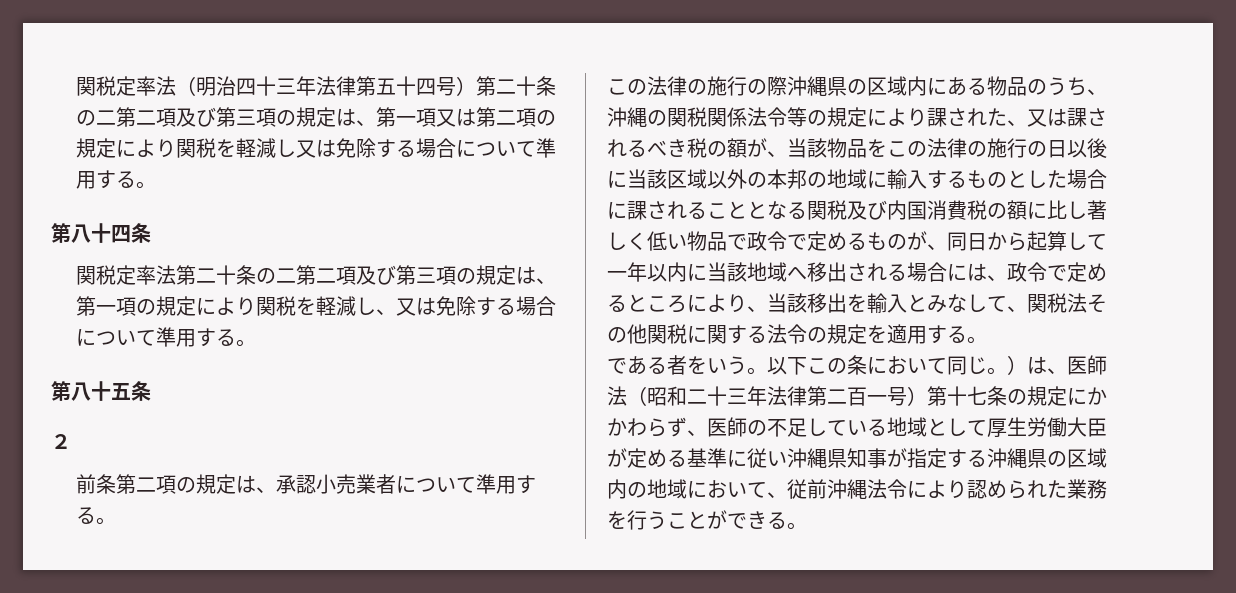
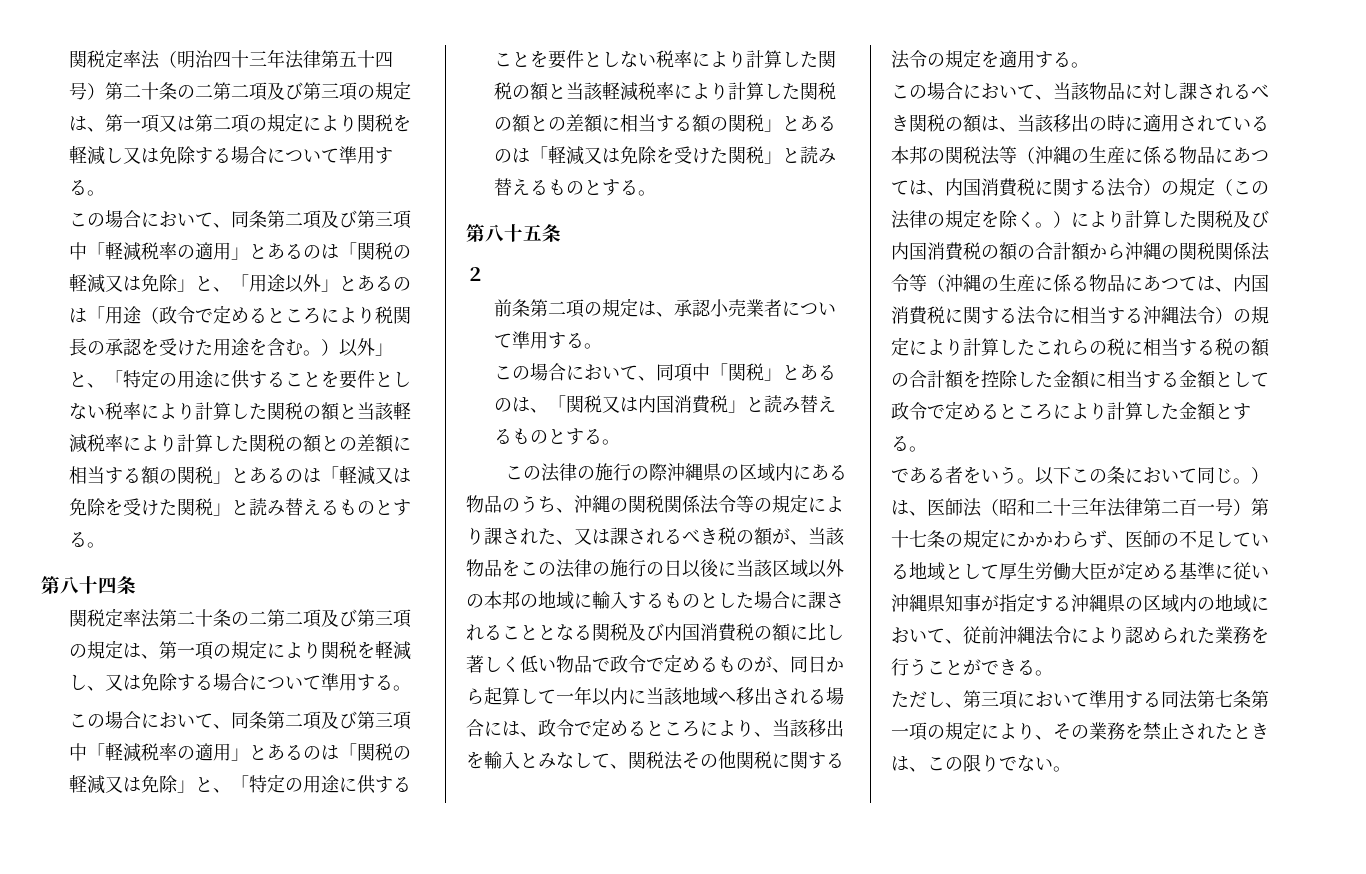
+ この場合において、同条第二項及び第三項中「軽減税率の適用」とあるのは「関税の軽減又は免除」と、「用途以外」とあるのは「用途（政令で定めるところにより税関長の承認を受けた用途を含む。）以外」と、「特定の用途に供することを要件としない税率により計算した関税の額と当該軽減税率により計算した関税の額との差額に相当する額の関税」とあるのは「軽減又は免除を受けた関税」と読み替えるものとする。
+ この場合において、同条第二項及び第三項中「軽減税率の適用」とあるのは「関税の軽減又は免除」と、「特定の用途に供することを要件としない税率により計算した関税の額と当該軽減税率により計算した関税の額との差額に相当する額の関税」とあるのは「軽減又は免除を受けた関税」と読み替えるものとする。
+ この場合において、同項中「関税」とあるのは、「関税又は内国消費税」と読み替えるものとする。
+ この場合において、当該物品に対し課されるべき関税の額は、当該移出の時に適用されている本邦の関税法等（沖縄の生産に係る物品にあつては、内国消費税に関する法令）の規定（この法律の規定を除く。）により計算した関税及び内国消費税の額の合計額から沖縄の関税関係法令等（沖縄の生産に係る物品にあつては、内国消費税に関する法令に相当する沖縄法令）の規定により計算したこれらの税に相当する税の額の合計額を控除した金額に相当する金額として政令で定めるところにより計算した金額とする。
+ ただし、第三項において準用する同法第七条第一項の規定により、その業務を禁止されたときは、この限りでない。

